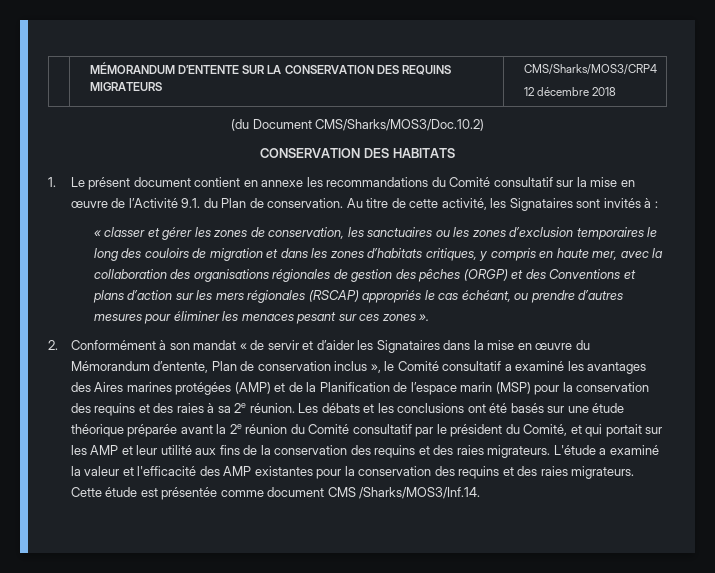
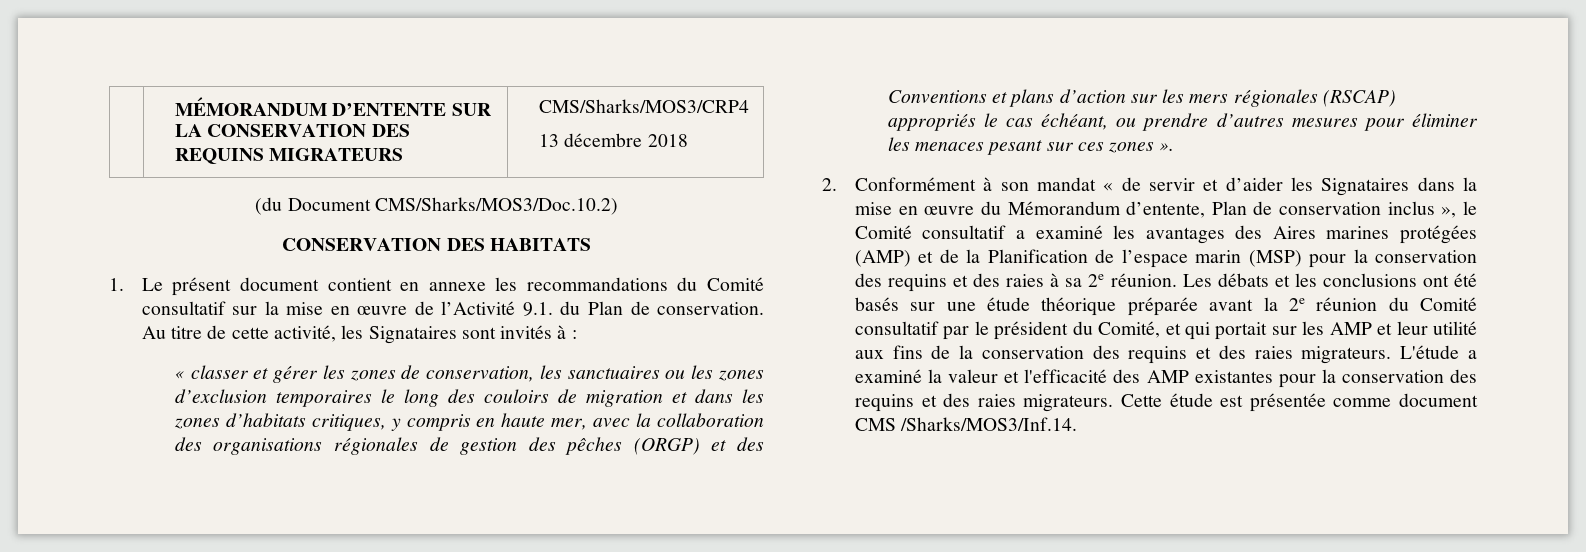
  | MÉMORANDUM D’ENTENTE SUR LA CONSERVATION DES REQUINS MIGRATEURS | CMS/Sharks/MOS3/CRP4
- 12 décembre 2018
+ 13 décembre 2018

